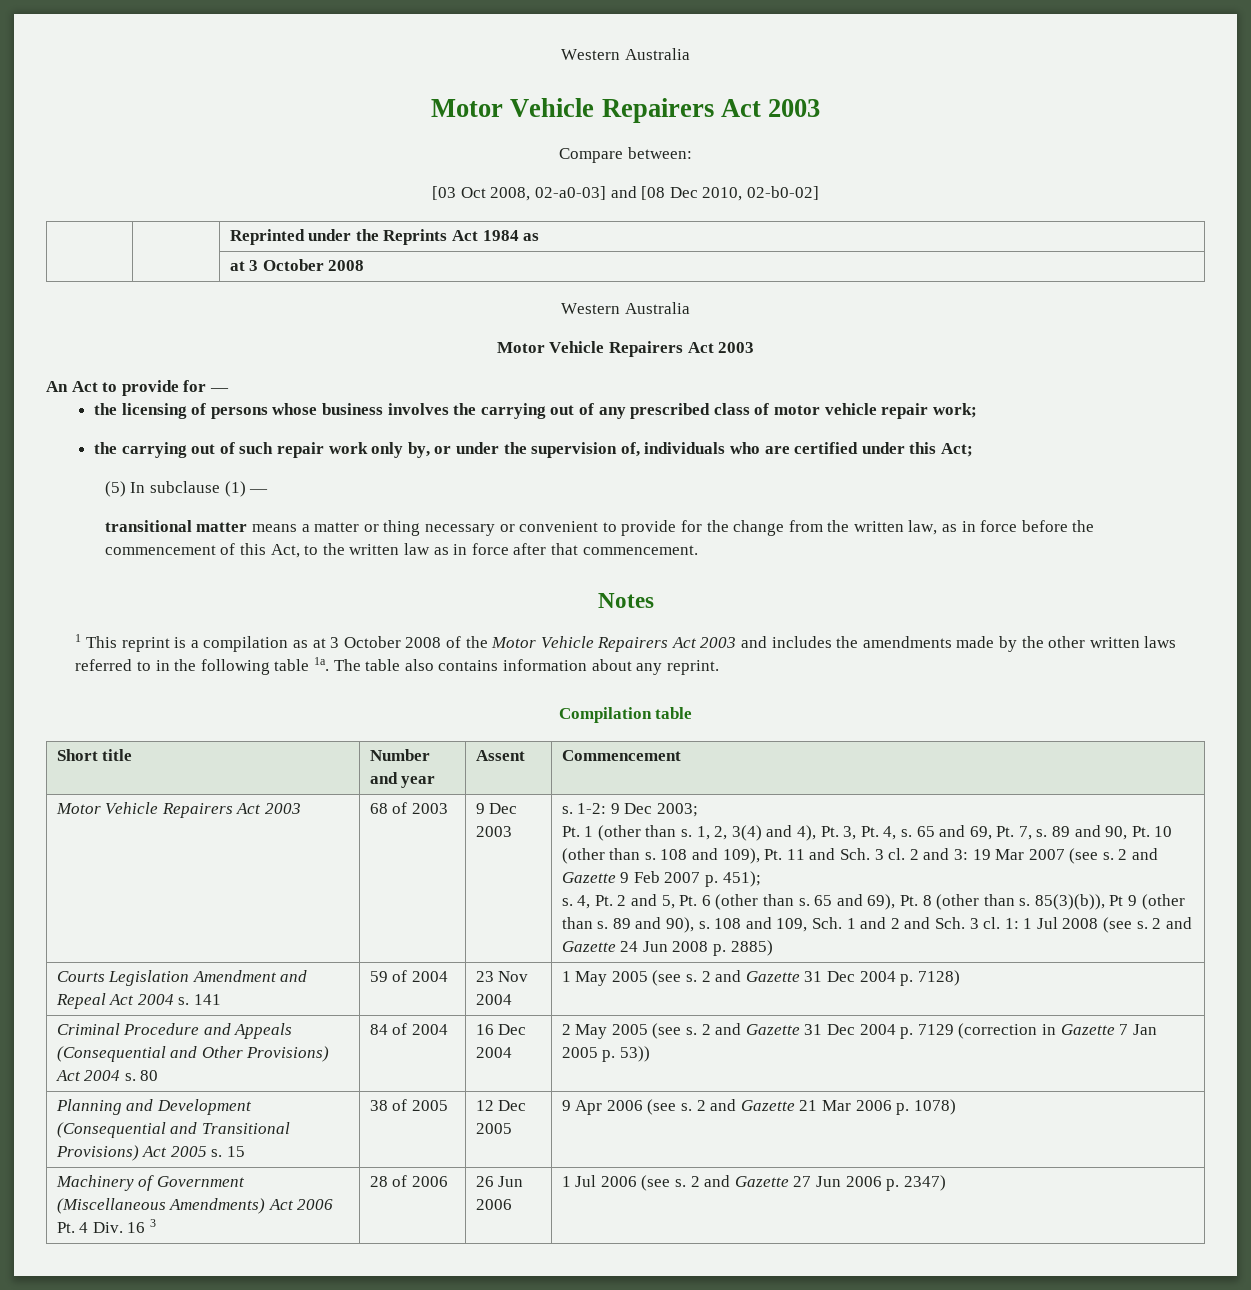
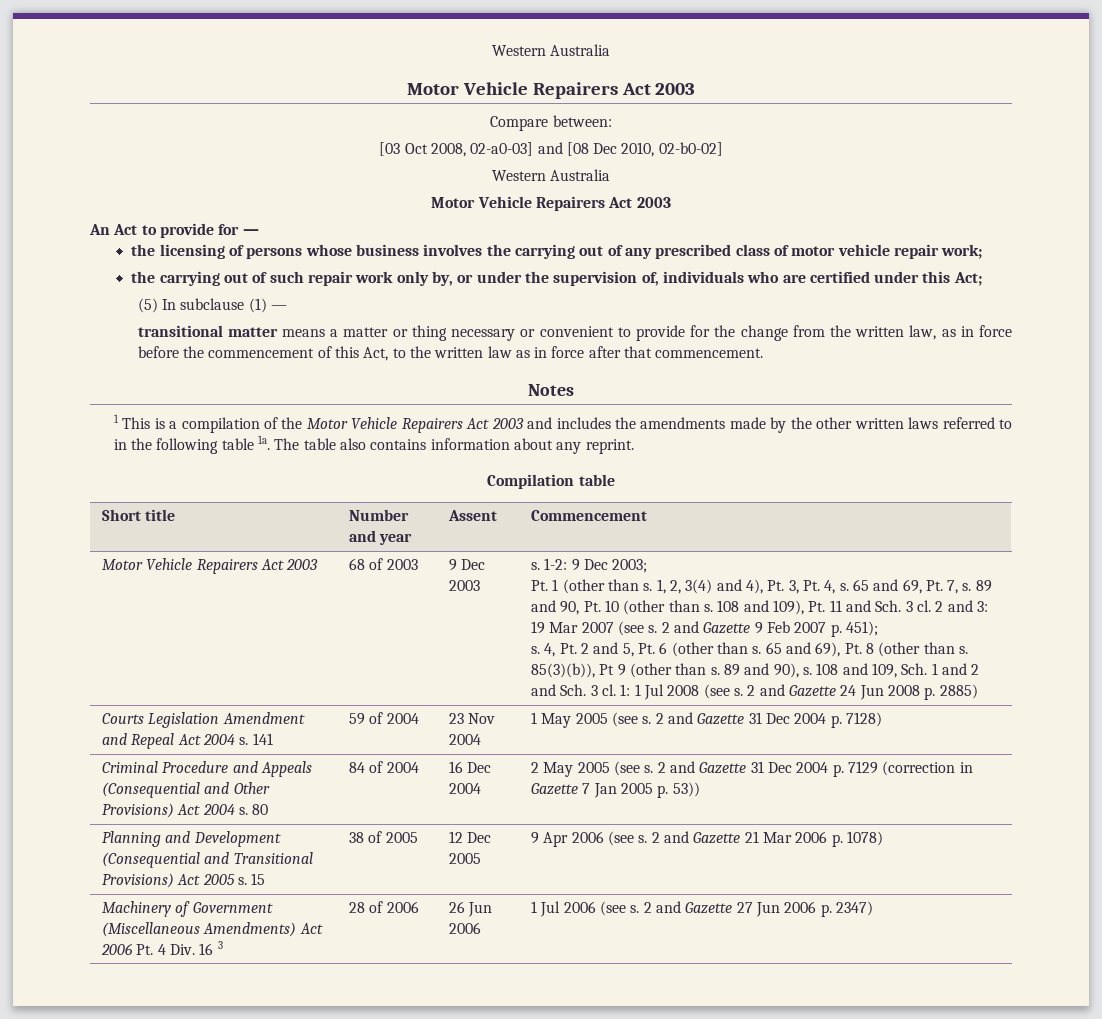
- | | Reprinted under the Reprints Act 1984 as
- | | at 3 October 2008
- 1 This reprint is a compilation as at 3 October 2008 of the Motor Vehicle Repairers Act 2003 and includes the amendments made by the other written laws referred to in the following table 1a.
+ 1 This is a compilation of the Motor Vehicle Repairers Act 2003 and includes the amendments made by the other written laws referred to in the following table 1a.

